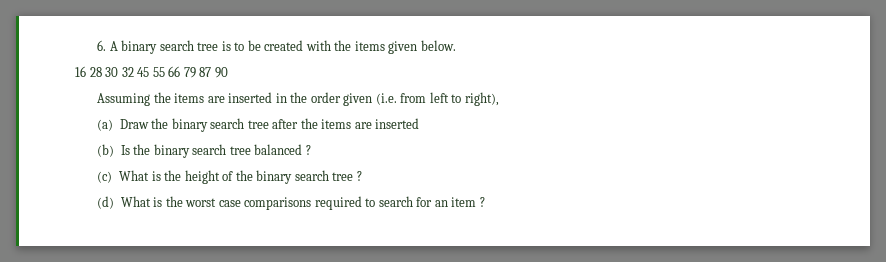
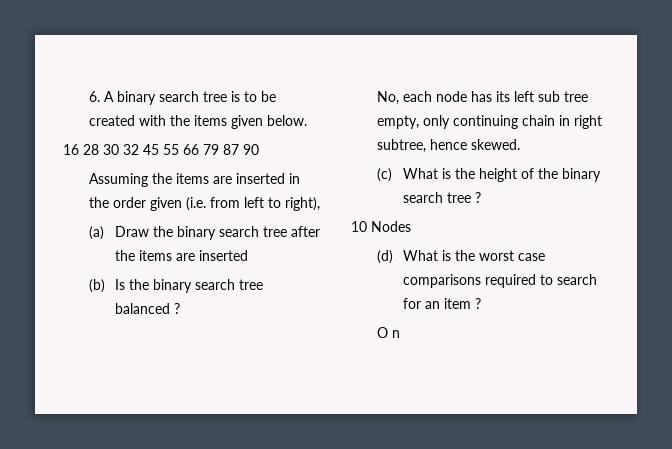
+ No, each node has its left sub tree empty, only continuing chain in right subtree, hence skewed.
+ 10 Nodes
+ O n

